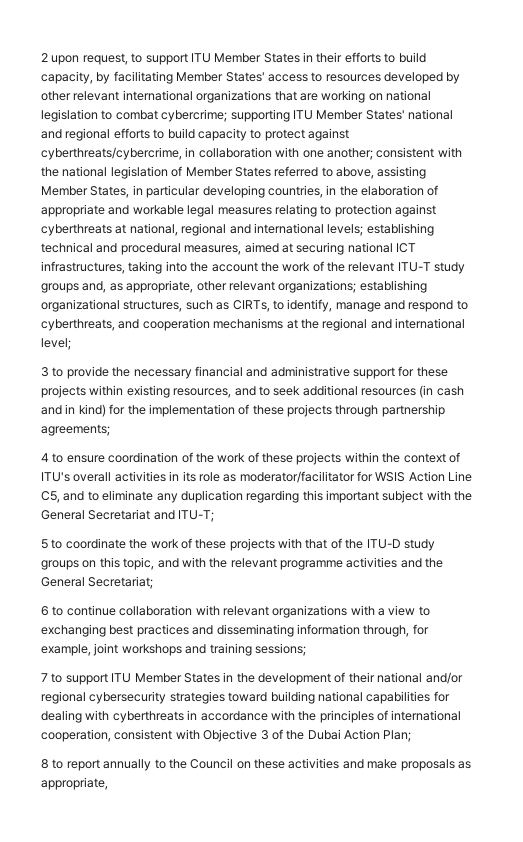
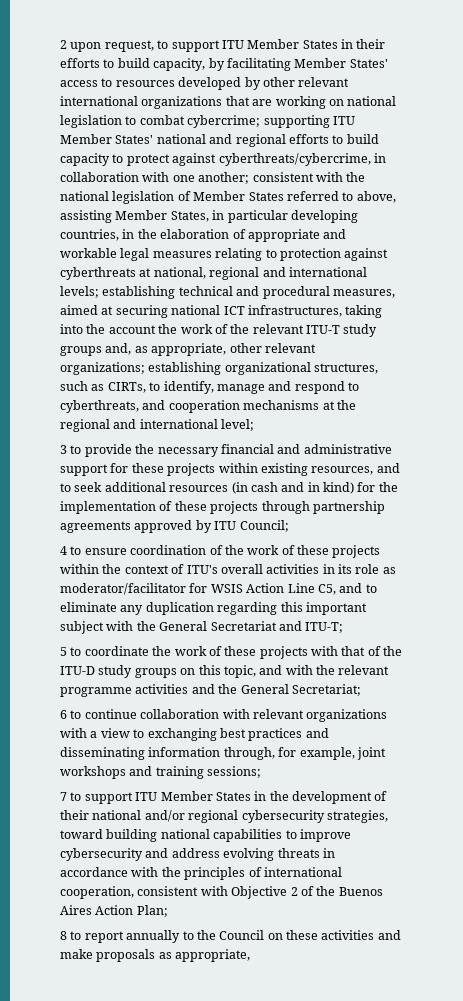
- 3 to provide the necessary financial and administrative support for these projects within existing resources, and to seek additional resources (in cash and in kind) for the implementation of these projects through partnership agreements;
+ 3 to provide the necessary financial and administrative support for these projects within existing resources, and to seek additional resources (in cash and in kind) for the implementation of these projects through partnership agreements approved by ITU Council;
- 7 to support ITU Member States in the development of their national and/or regional cybersecurity strategies toward building national capabilities for dealing with cyberthreats in accordance with the principles of international cooperation, consistent with Objective 3 of the Dubai Action Plan;
+ 7 to support ITU Member States in the development of their national and/or regional cybersecurity strategies, toward building national capabilities to improve cybersecurity and address evolving threats in accordance with the principles of international cooperation, consistent with Objective 2 of the Buenos Aires Action Plan;

